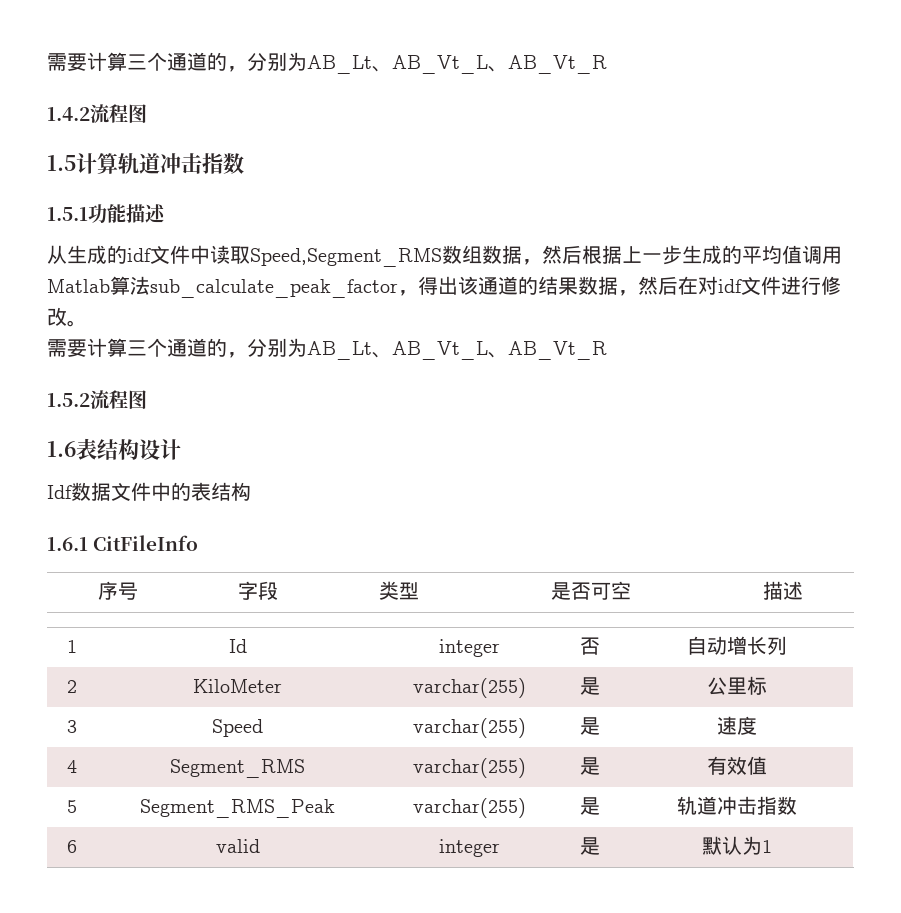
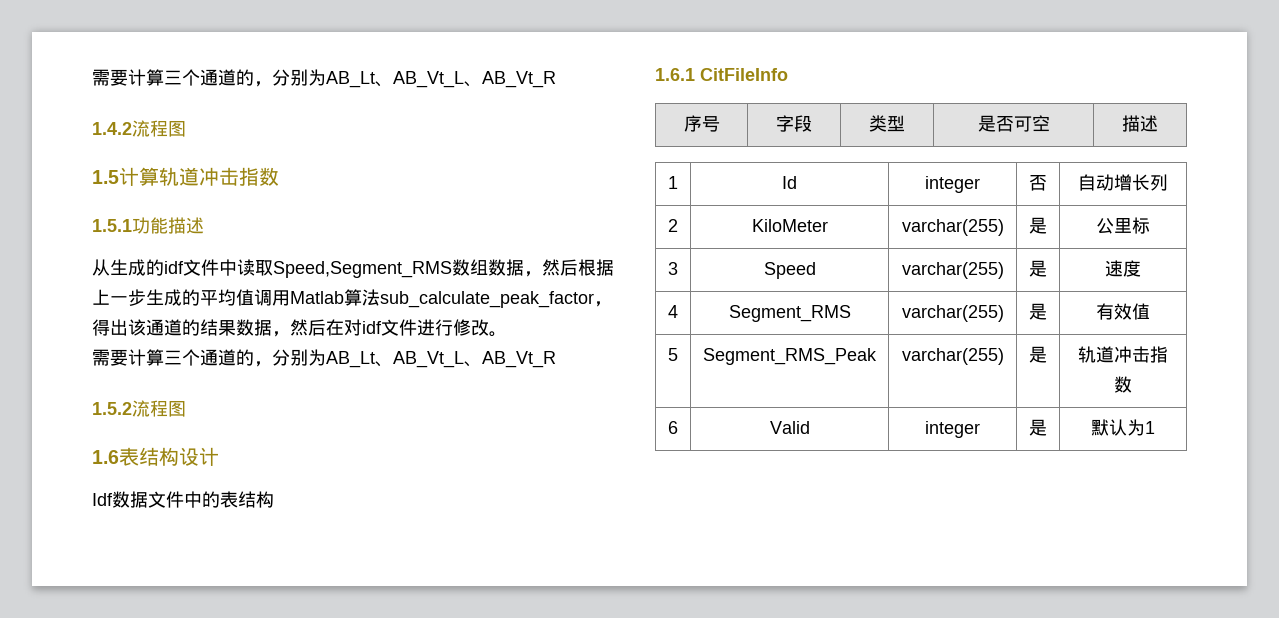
- 6 | valid | integer | 是 | 默认为1
+ 6 | Valid | integer | 是 | 默认为1

